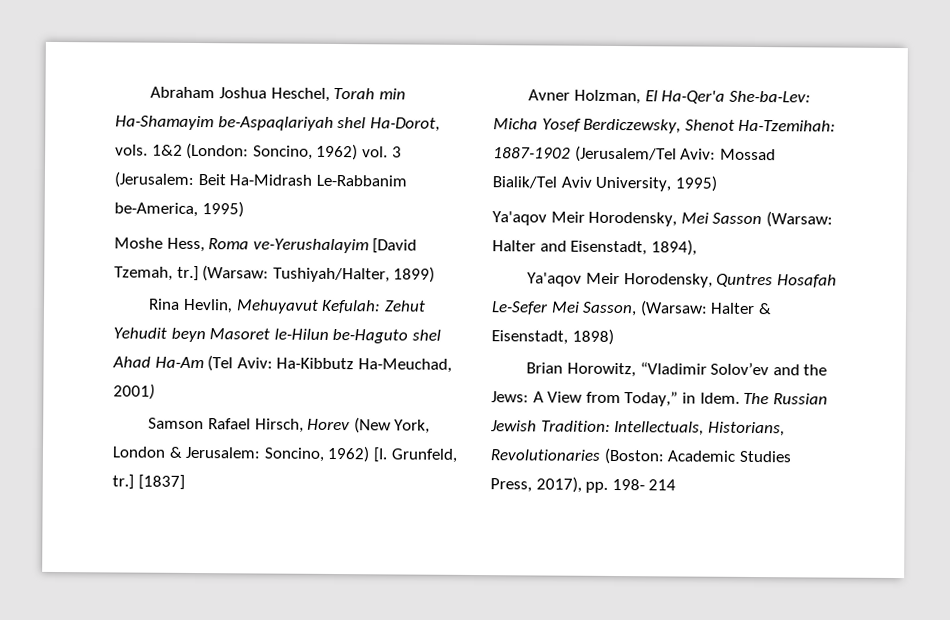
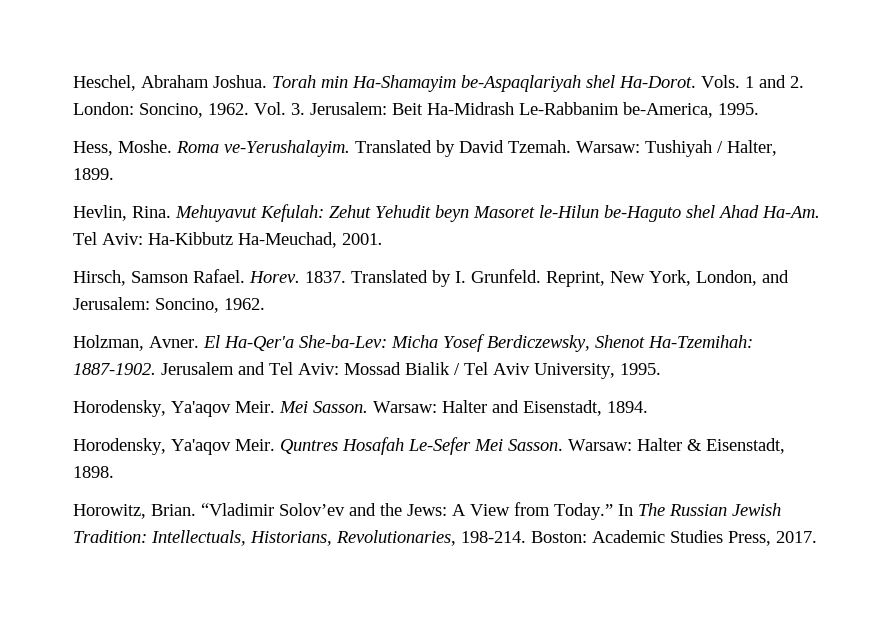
- Abraham Joshua Heschel, Torah min Ha-Shamayim be-Aspaqlariyah shel Ha-Dorot, vols. 1&2 (London: Soncino, 1962) vol. 3 (Jerusalem: Beit Ha-Midrash Le-Rabbanim be-America, 1995)
- Moshe Hess, Roma ve-Yerushalayim [David Tzemah, tr.] (Warsaw: Tushiyah/Halter, 1899)
- Rina Hevlin, Mehuyavut Kefulah: Zehut Yehudit beyn Masoret le-Hilun be-Haguto shel Ahad Ha-Am (Tel Aviv: Ha-Kibbutz Ha-Meuchad, 2001)
- Samson Rafael Hirsch, Horev (New York, London & Jerusalem: Soncino, 1962) [I. Grunfeld, tr.] [1837]
- Avner Holzman, El Ha-Qer'a She-ba-Lev: Micha Yosef Berdiczewsky, Shenot Ha-Tzemihah: 1887-1902 (Jerusalem/Tel Aviv: Mossad Bialik/Tel Aviv University, 1995)
- Ya'aqov Meir Horodensky, Mei Sasson (Warsaw: Halter and Eisenstadt, 1894),
- Ya'aqov Meir Horodensky, Quntres Hosafah Le-Sefer Mei Sasson, (Warsaw: Halter & Eisenstadt, 1898)
- Brian Horowitz, “Vladimir Solov’ev and the Jews: A View from Today,” in Idem. The Russian Jewish Tradition: Intellectuals, Historians, Revolutionaries (Boston: Academic Studies Press, 2017), pp. 198- 214
+ Heschel, Abraham Joshua. Torah min Ha-Shamayim be-Aspaqlariyah shel Ha-Dorot. Vols. 1 and 2. London: Soncino, 1962. Vol. 3. Jerusalem: Beit Ha-Midrash Le-Rabbanim be-America, 1995.
+ Hess, Moshe. Roma ve-Yerushalayim. Translated by David Tzemah. Warsaw: Tushiyah / Halter, 1899.
+ Hevlin, Rina. Mehuyavut Kefulah: Zehut Yehudit beyn Masoret le-Hilun be-Haguto shel Ahad Ha-Am. Tel Aviv: Ha-Kibbutz Ha-Meuchad, 2001.
+ Hirsch, Samson Rafael. Horev. 1837. Translated by I. Grunfeld. Reprint, New York, London, and Jerusalem: Soncino, 1962.
+ Holzman, Avner. El Ha-Qer'a She-ba-Lev: Micha Yosef Berdiczewsky, Shenot Ha-Tzemihah: 1887-1902. Jerusalem and Tel Aviv: Mossad Bialik / Tel Aviv University, 1995.
+ Horodensky, Ya'aqov Meir. Mei Sasson. Warsaw: Halter and Eisenstadt, 1894.
+ Horodensky, Ya'aqov Meir. Quntres Hosafah Le-Sefer Mei Sasson. Warsaw: Halter & Eisenstadt, 1898.
+ Horowitz, Brian. “Vladimir Solov’ev and the Jews: A View from Today.” In The Russian Jewish Tradition: Intellectuals, Historians, Revolutionaries, 198-214. Boston: Academic Studies Press, 2017.

